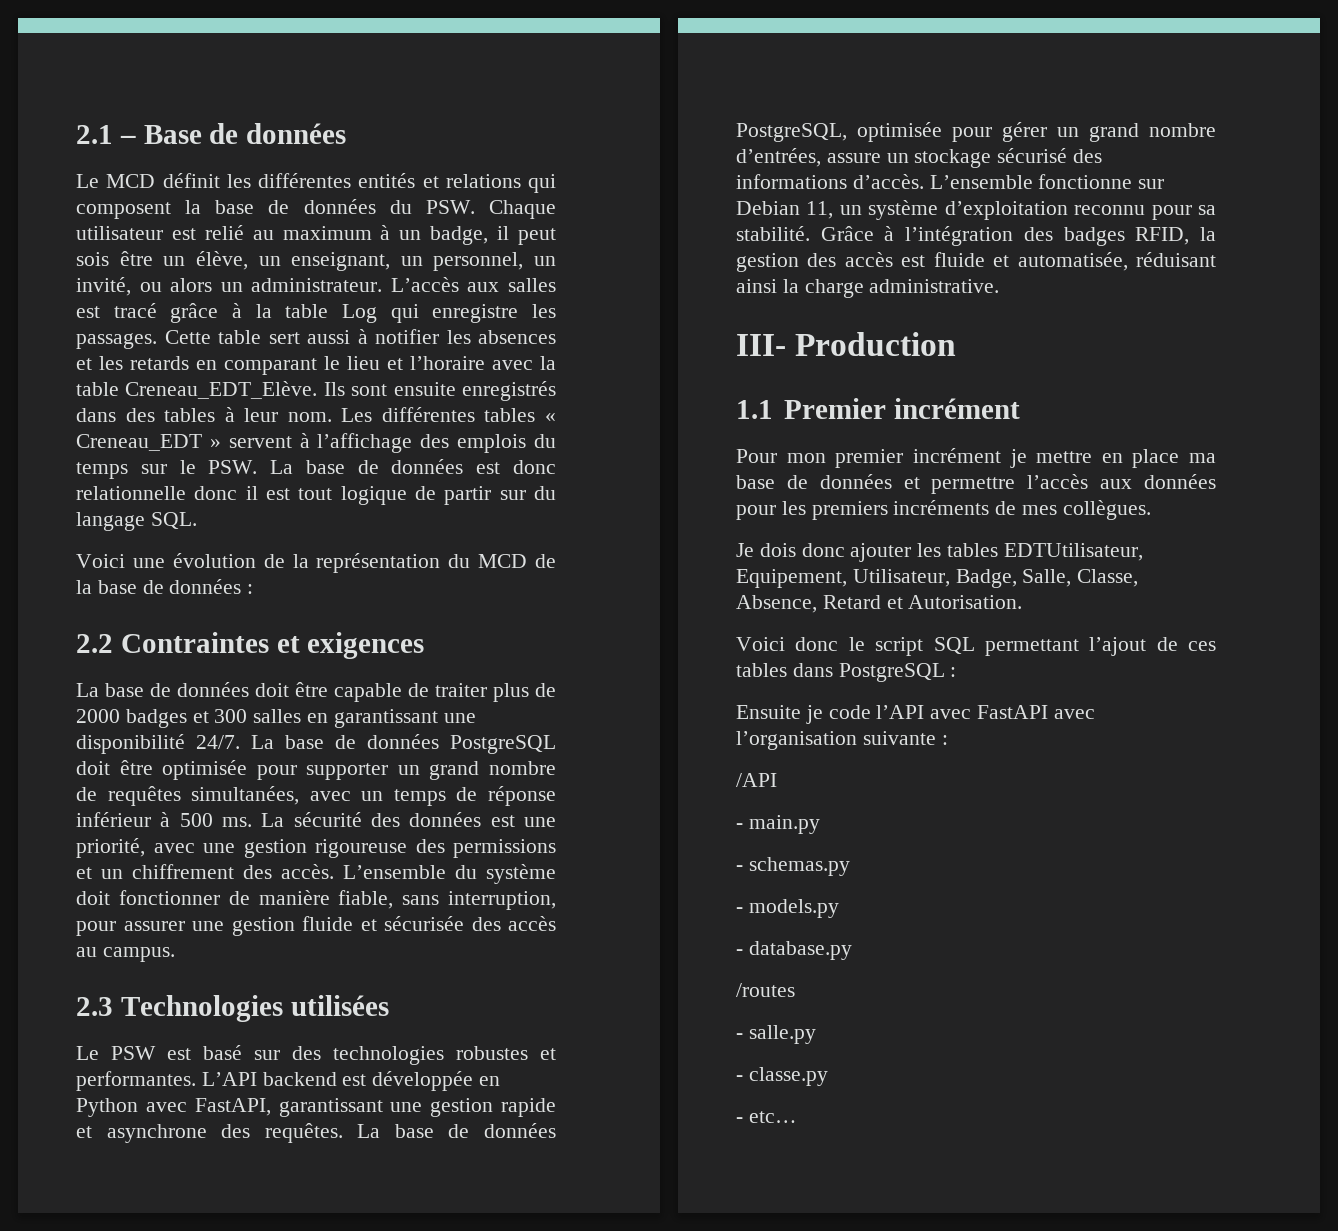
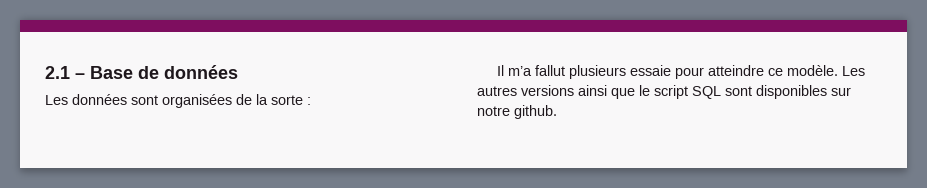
- Le MCD définit les différentes entités et relations qui composent la base de données du PSW. Chaque utilisateur est relié au maximum à un badge, il peut sois être un élève, un enseignant, un personnel, un invité, ou alors un administrateur. L’accès aux salles est tracé grâce à la table Log qui enregistre les passages. Cette table sert aussi à notifier les absences et les retards en comparant le lieu et l’horaire avec la table Creneau_EDT_Elève. Ils sont ensuite enregistrés dans des tables à leur nom. Les différentes tables « Creneau_EDT » servent à l’affichage des emplois du temps sur le PSW. La base de données est donc relationnelle donc il est tout logique de partir sur du langage SQL.
- Voici une évolution de la représentation du MCD de la base de données :
- 2.2 Contraintes et exigences
- La base de données doit être capable de traiter plus de 2000 badges et 300 salles en garantissant une disponibilité 24/7. La base de données PostgreSQL doit être optimisée pour supporter un grand nombre de requêtes simultanées, avec un temps de réponse inférieur à 500 ms. La sécurité des données est une priorité, avec une gestion rigoureuse des permissions et un chiffrement des accès. L’ensemble du système doit fonctionner de manière fiable, sans interruption, pour assurer une gestion fluide et sécurisée des accès au campus.
- 2.3 Technologies utilisées
- Le PSW est basé sur des technologies robustes et performantes. L’API backend est développée en Python avec FastAPI, garantissant une gestion rapide et asynchrone des requêtes. La base de données PostgreSQL, optimisée pour gérer un grand nombre d’entrées, assure un stockage sécurisé des informations d’accès. L’ensemble fonctionne sur Debian 11, un système d’exploitation reconnu pour sa stabilité. Grâce à l’intégration des badges RFID, la gestion des accès est fluide et automatisée, réduisant ainsi la charge administrative.
- III- Production
- 1.1 Premier incrément
- Pour mon premier incrément je mettre en place ma base de données et permettre l’accès aux données pour les premiers incréments de mes collègues.
- Je dois donc ajouter les tables EDTUtilisateur, Equipement, Utilisateur, Badge, Salle, Classe, Absence, Retard et Autorisation.
- Voici donc le script SQL permettant l’ajout de ces tables dans PostgreSQL :
- Ensuite je code l’API avec FastAPI avec l’organisation suivante :
- /API
- - main.py
- - schemas.py
- - models.py
- - database.py
- /routes
- - salle.py
- - classe.py
- - etc…
+ Les données sont organisées de la sorte :
+ Il m’a fallut plusieurs essaie pour atteindre ce modèle. Les autres versions ainsi que le script SQL sont disponibles sur notre github.

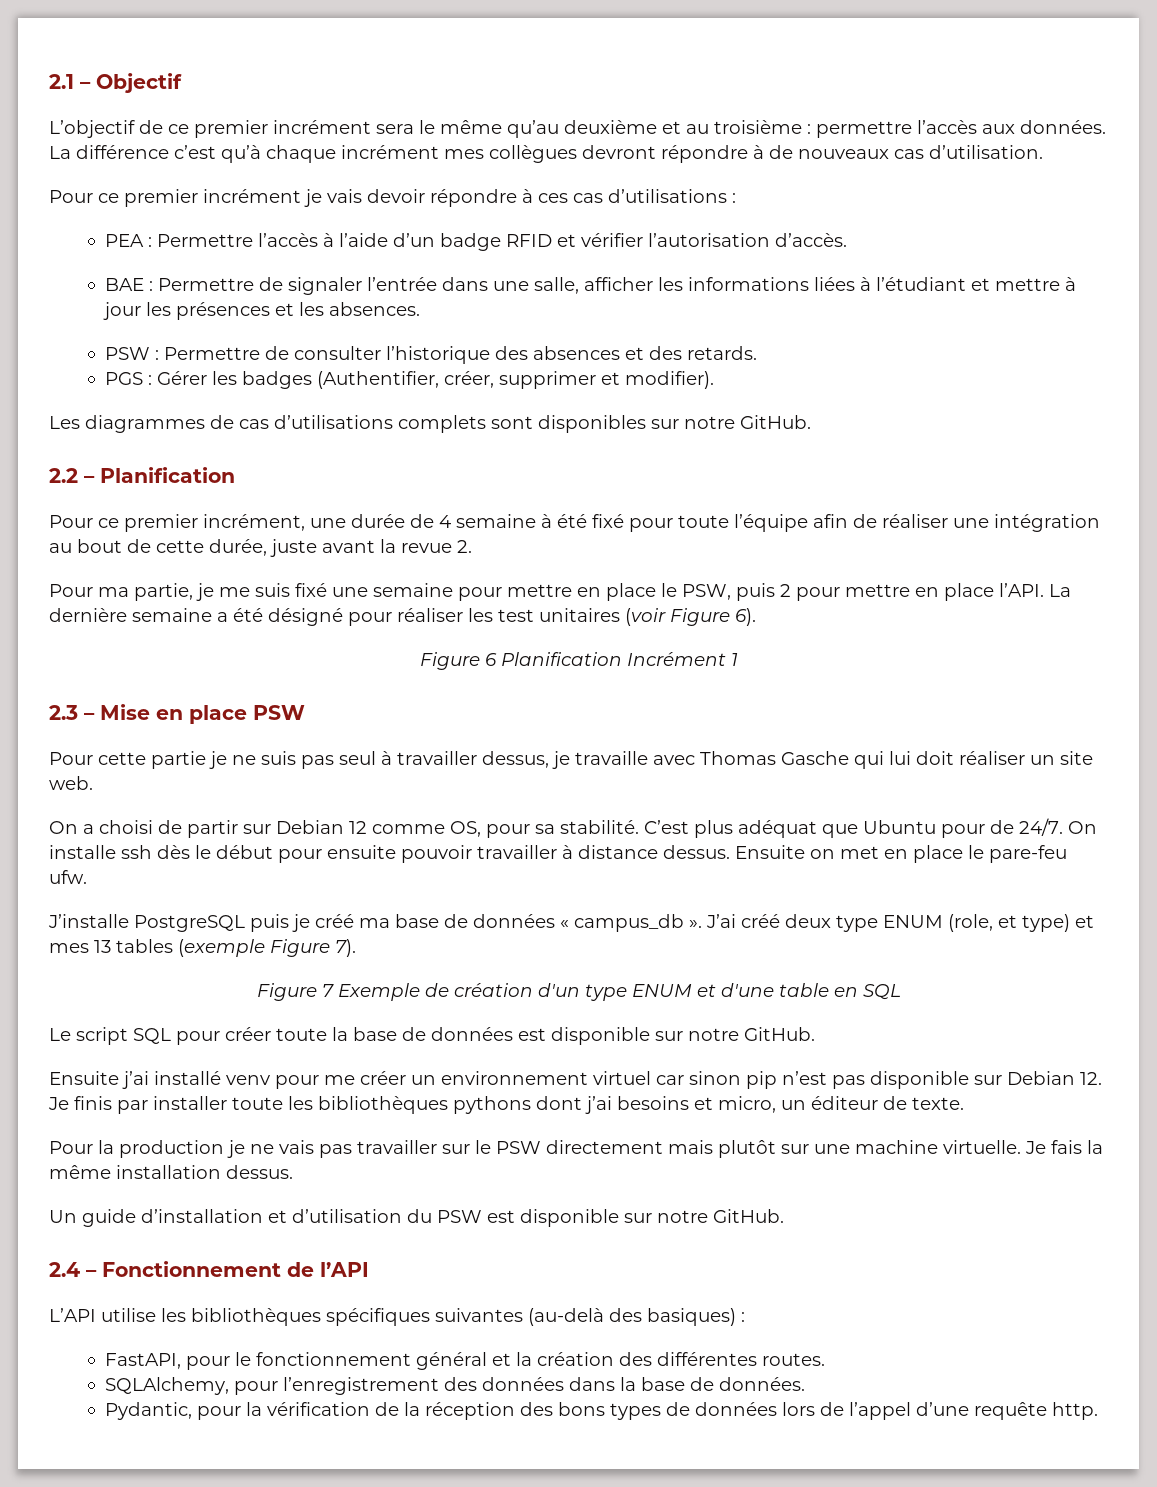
- 2.1 – Base de données
- Les données sont organisées de la sorte :
- Il m’a fallut plusieurs essaie pour atteindre ce modèle. Les autres versions ainsi que le script SQL sont disponibles sur notre github.
+ 2.1 – Objectif
+ L’objectif de ce premier incrément sera le même qu’au deuxième et au troisième : permettre l’accès aux données. La différence c’est qu’à chaque incrément mes collègues devront répondre à de nouveaux cas d’utilisation.
+ Pour ce premier incrément je vais devoir répondre à ces cas d’utilisations :
+ PEA : Permettre l’accès à l’aide d’un badge RFID et vérifier l’autorisation d’accès.
+ BAE : Permettre de signaler l’entrée dans une salle, afficher les informations liées à l’étudiant et mettre à jour les présences et les absences.
+ PSW : Permettre de consulter l’historique des absences et des retards.
+ PGS : Gérer les badges (Authentifier, créer, supprimer et modifier).
+ Les diagrammes de cas d’utilisations complets sont disponibles sur notre GitHub.
+ 2.2 – Planification
+ Pour ce premier incrément, une durée de 4 semaine à été fixé pour toute l’équipe afin de réaliser une intégration au bout de cette durée, juste avant la revue 2.
+ Pour ma partie, je me suis fixé une semaine pour mettre en place le PSW, puis 2 pour mettre en place l’API. La dernière semaine a été désigné pour réaliser les test unitaires (voir Figure 6).
+ Figure 6 Planification Incrément 1
+ 2.3 – Mise en place PSW
+ Pour cette partie je ne suis pas seul à travailler dessus, je travaille avec Thomas Gasche qui lui doit réaliser un site web.
+ On a choisi de partir sur Debian 12 comme OS, pour sa stabilité. C’est plus adéquat que Ubuntu pour de 24/7. On installe ssh dès le début pour ensuite pouvoir travailler à distance dessus. Ensuite on met en place le pare-feu ufw.
+ J’installe PostgreSQL puis je créé ma base de données « campus_db ». J’ai créé deux type ENUM (role, et type) et mes 13 tables (exemple Figure 7).
+ Figure 7 Exemple de création d'un type ENUM et d'une table en SQL
+ Le script SQL pour créer toute la base de données est disponible sur notre GitHub.
+ Ensuite j’ai installé venv pour me créer un environnement virtuel car sinon pip n’est pas disponible sur Debian 12. Je finis par installer toute les bibliothèques pythons dont j’ai besoins et micro, un éditeur de texte.
+ Pour la production je ne vais pas travailler sur le PSW directement mais plutôt sur une machine virtuelle. Je fais la même installation dessus.
+ Un guide d’installation et d’utilisation du PSW est disponible sur notre GitHub.
+ 2.4 – Fonctionnement de l’API
+ L’API utilise les bibliothèques spécifiques suivantes (au-delà des basiques) :
+ FastAPI, pour le fonctionnement général et la création des différentes routes.
+ SQLAlchemy, pour l’enregistrement des données dans la base de données.
+ Pydantic, pour la vérification de la réception des bons types de données lors de l’appel d’une requête http.

